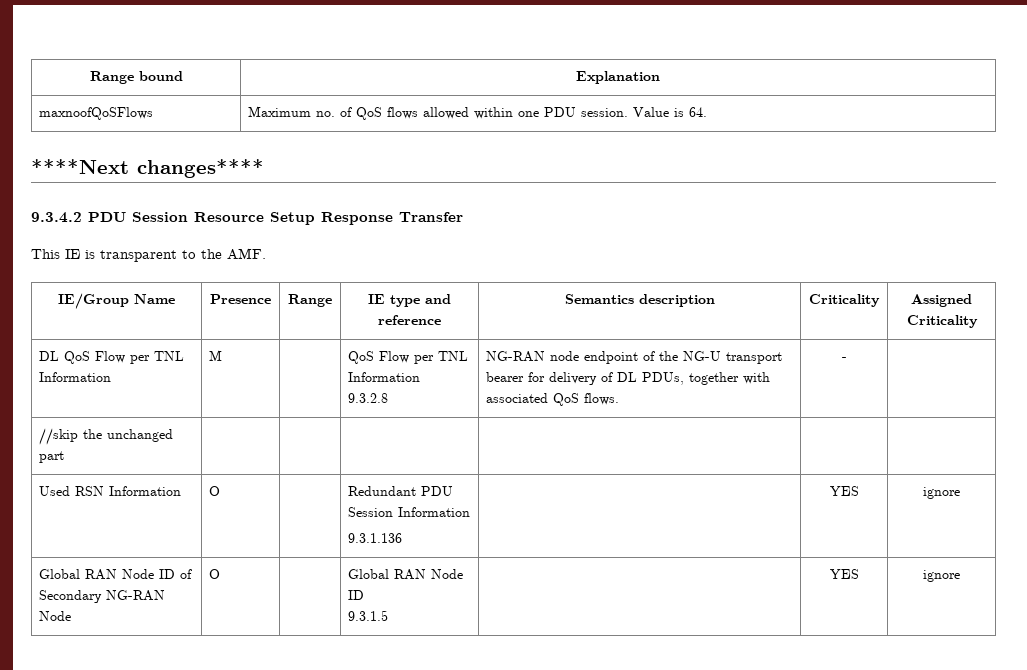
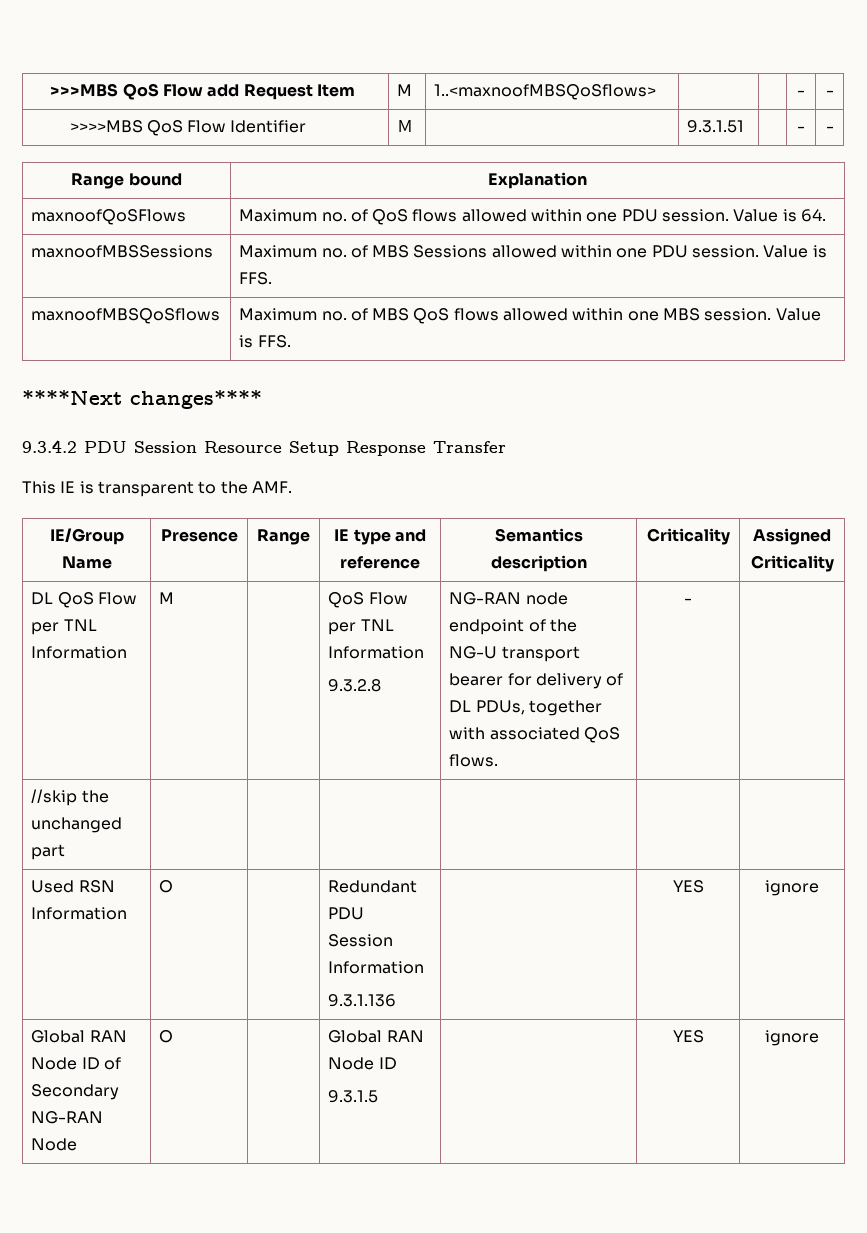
+ >>>MBS QoS Flow add Request Item | M | 1..<maxnoofMBSQoSflows> | | | - | -
+ >>>>MBS QoS Flow Identifier | Ｍ | | 9.3.1.51 | | - | -
+ maxnoofMBSSessions | Maximum no. of MBS Sessions allowed within one PDU session. Value is FFS.
+ maxnoofMBSQoSflows | Maximum no. of MBS QoS flows allowed within one MBS session. Value is FFS.

